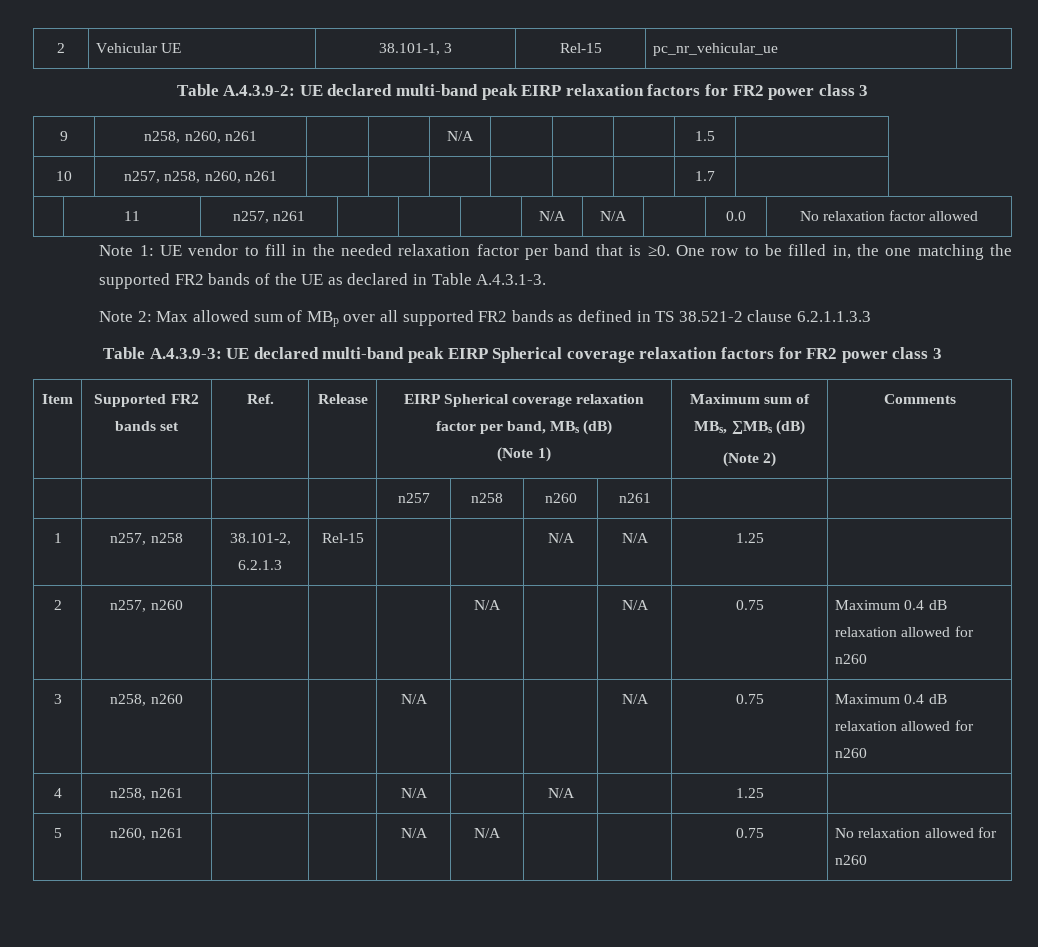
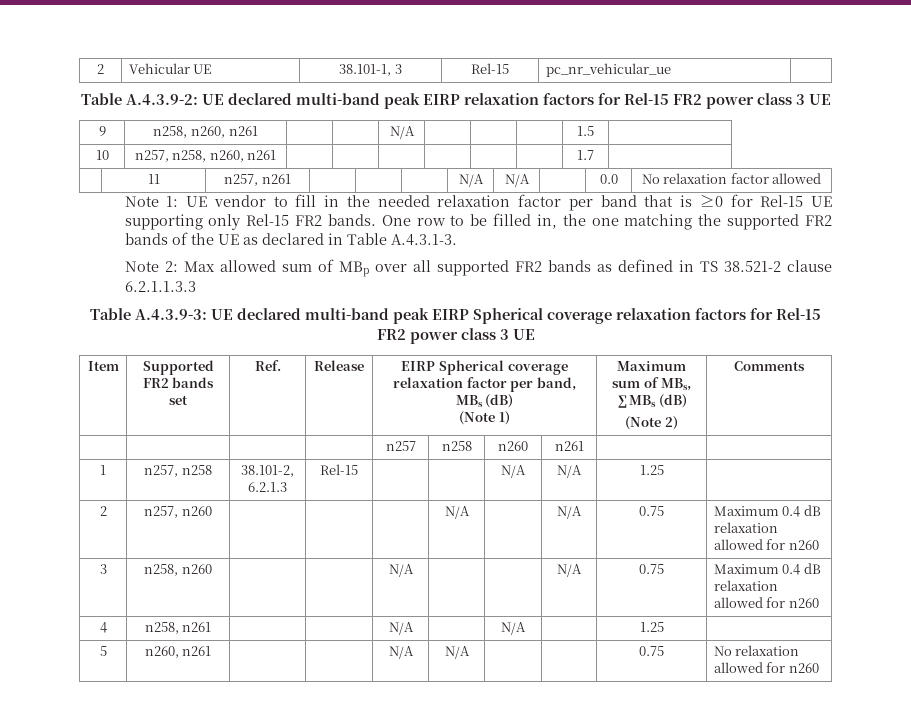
- Table A.4.3.9-2: UE declared multi-band peak EIRP relaxation factors for FR2 power class 3
+ Table A.4.3.9-2: UE declared multi-band peak EIRP relaxation factors for Rel-15 FR2 power class 3 UE
- Note 1: UE vendor to fill in the needed relaxation factor per band that is ≥0.
+ Note 1: UE vendor to fill in the needed relaxation factor per band that is ≥0 for Rel-15 UE supporting only Rel-15 FR2 bands.
- Table A.4.3.9-3: UE declared multi-band peak EIRP Spherical coverage relaxation factors for FR2 power class 3
+ Table A.4.3.9-3: UE declared multi-band peak EIRP Spherical coverage relaxation factors for Rel-15 FR2 power class 3 UE

